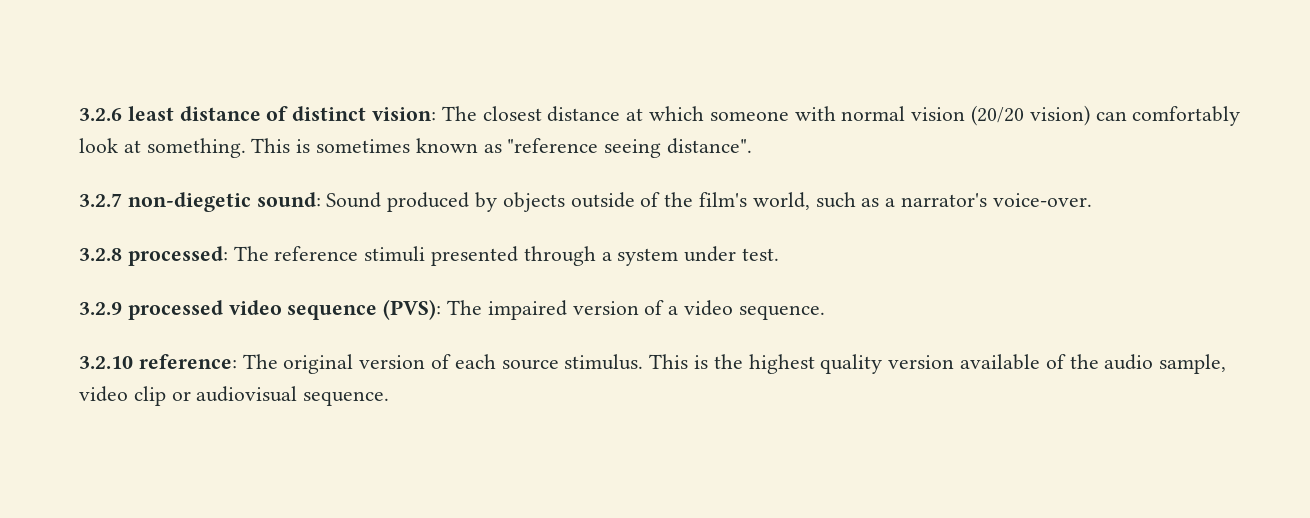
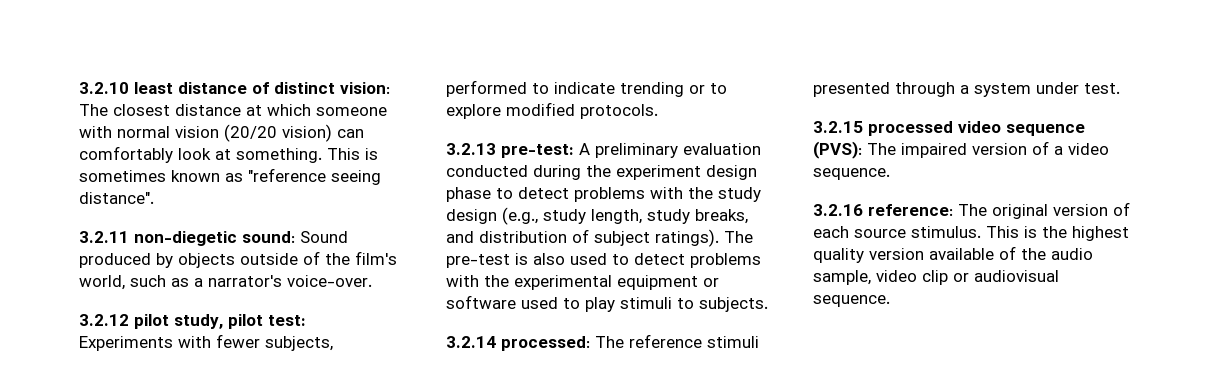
- 3.2.6 least distance of distinct vision: The closest distance at which someone with normal vision (20/20 vision) can comfortably look at something.
+ 3.2.10 least distance of distinct vision: The closest distance at which someone with normal vision (20/20 vision) can comfortably look at something.
- 3.2.7 non-diegetic sound: Sound produced by objects outside of the film's world, such as a narrator's voice-over.
+ 3.2.11 non-diegetic sound: Sound produced by objects outside of the film's world, such as a narrator's voice-over.
- 3.2.8 processed: The reference stimuli presented through a system under test.
+ 3.2.12 pilot study, pilot test: Experiments with fewer subjects, performed to indicate trending or to explore modified protocols.
+ 3.2.13 pre-test: A preliminary evaluation conducted during the experiment design phase to detect problems with the study design (e.g., study length, study breaks, and distribution of subject ratings). The pre-test is also used to detect problems with the experimental equipment or software used to play stimuli to subjects.
+ 3.2.14 processed: The reference stimuli presented through a system under test.
- 3.2.9 processed video sequence (PVS): The impaired version of a video sequence.
+ 3.2.15 processed video sequence (PVS): The impaired version of a video sequence.
- 3.2.10 reference: The original version of each source stimulus.
+ 3.2.16 reference: The original version of each source stimulus.

